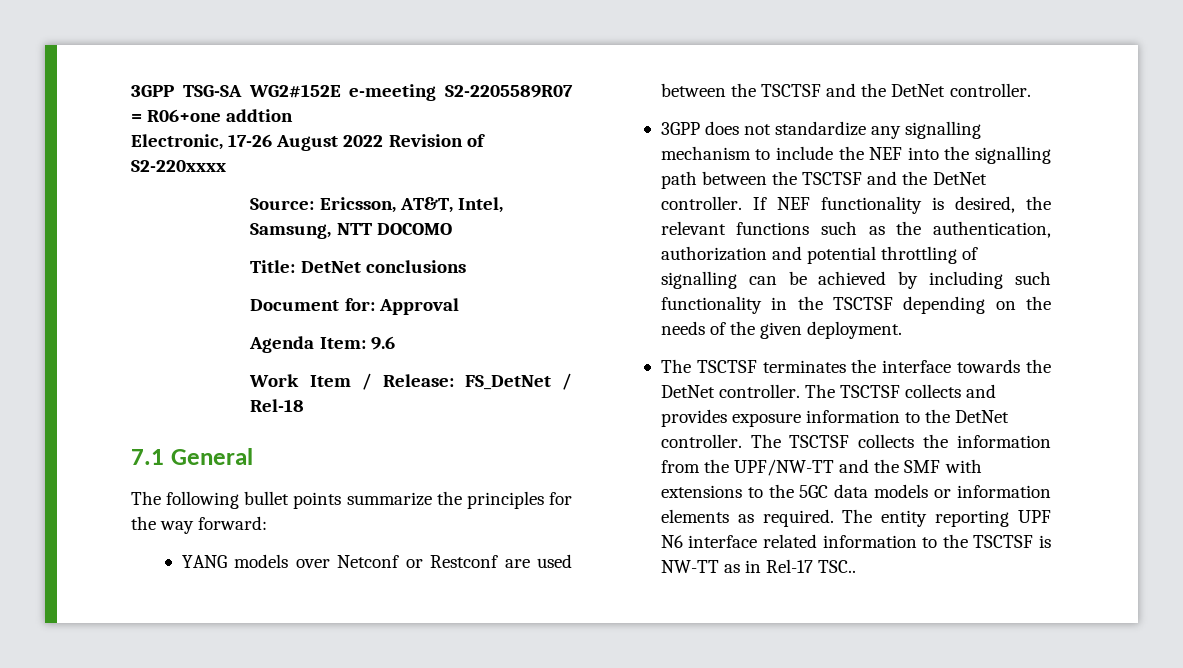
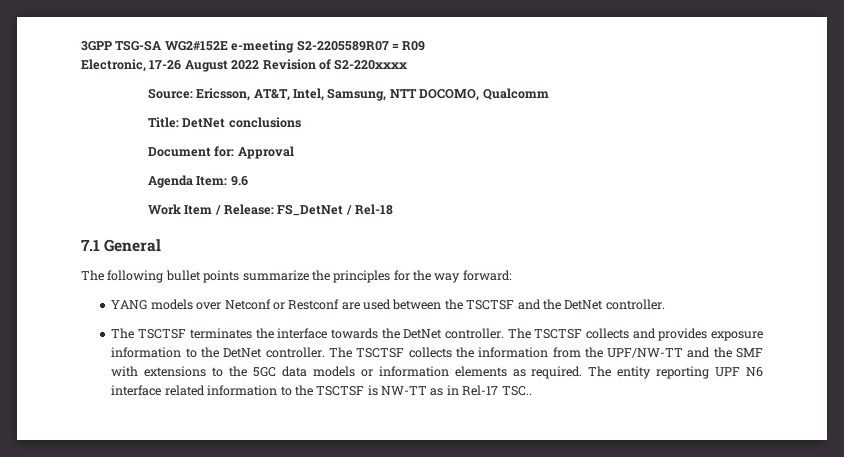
- 3GPP TSG-SA WG2#152E e-meeting S2-2205589R07 = R06+one addtion
+ 3GPP TSG-SA WG2#152E e-meeting S2-2205589R07 = R09
- Source: Ericsson, AT&T, Intel, Samsung, NTT DOCOMO
+ Source: Ericsson, AT&T, Intel, Samsung, NTT DOCOMO, Qualcomm
- 3GPP does not standardize any signalling mechanism to include the NEF into the signalling path between the TSCTSF and the DetNet controller. If NEF functionality is desired, the relevant functions such as the authentication, authorization and potential throttling of signalling can be achieved by including such functionality in the TSCTSF depending on the needs of the given deployment.

